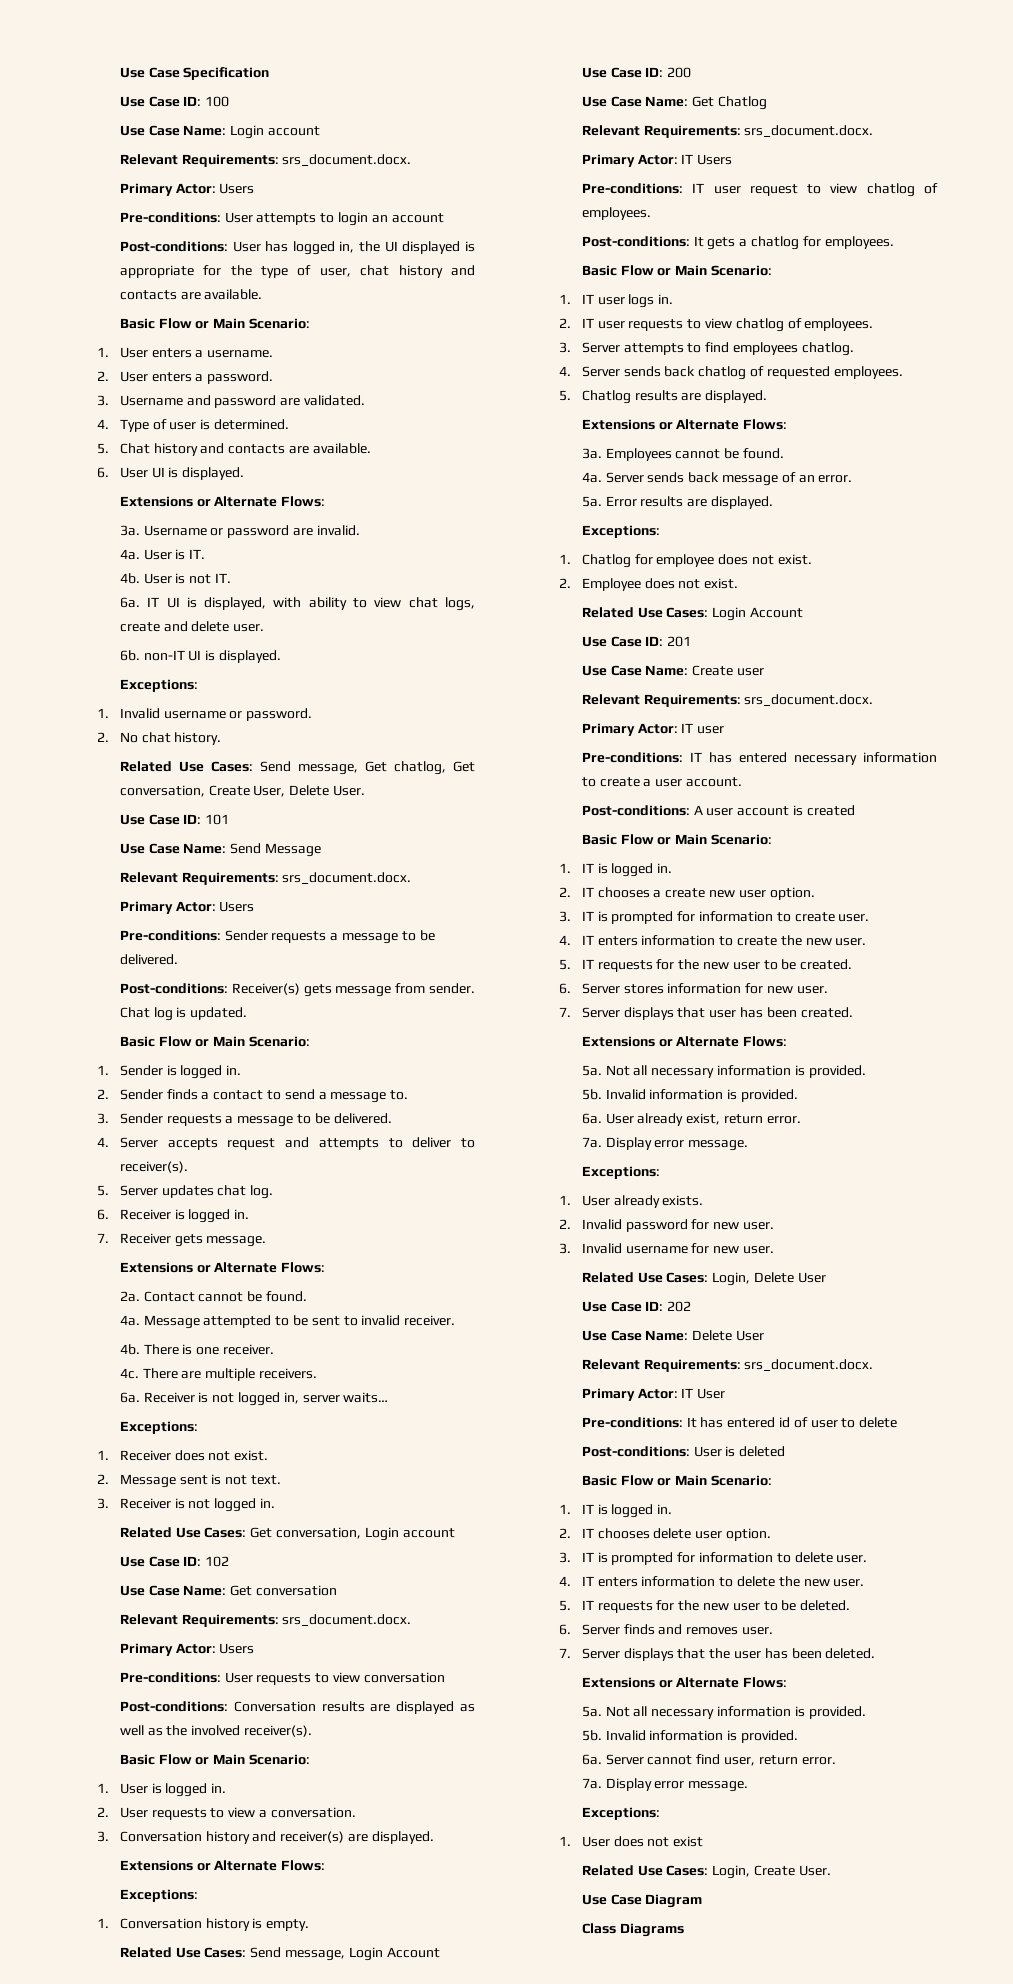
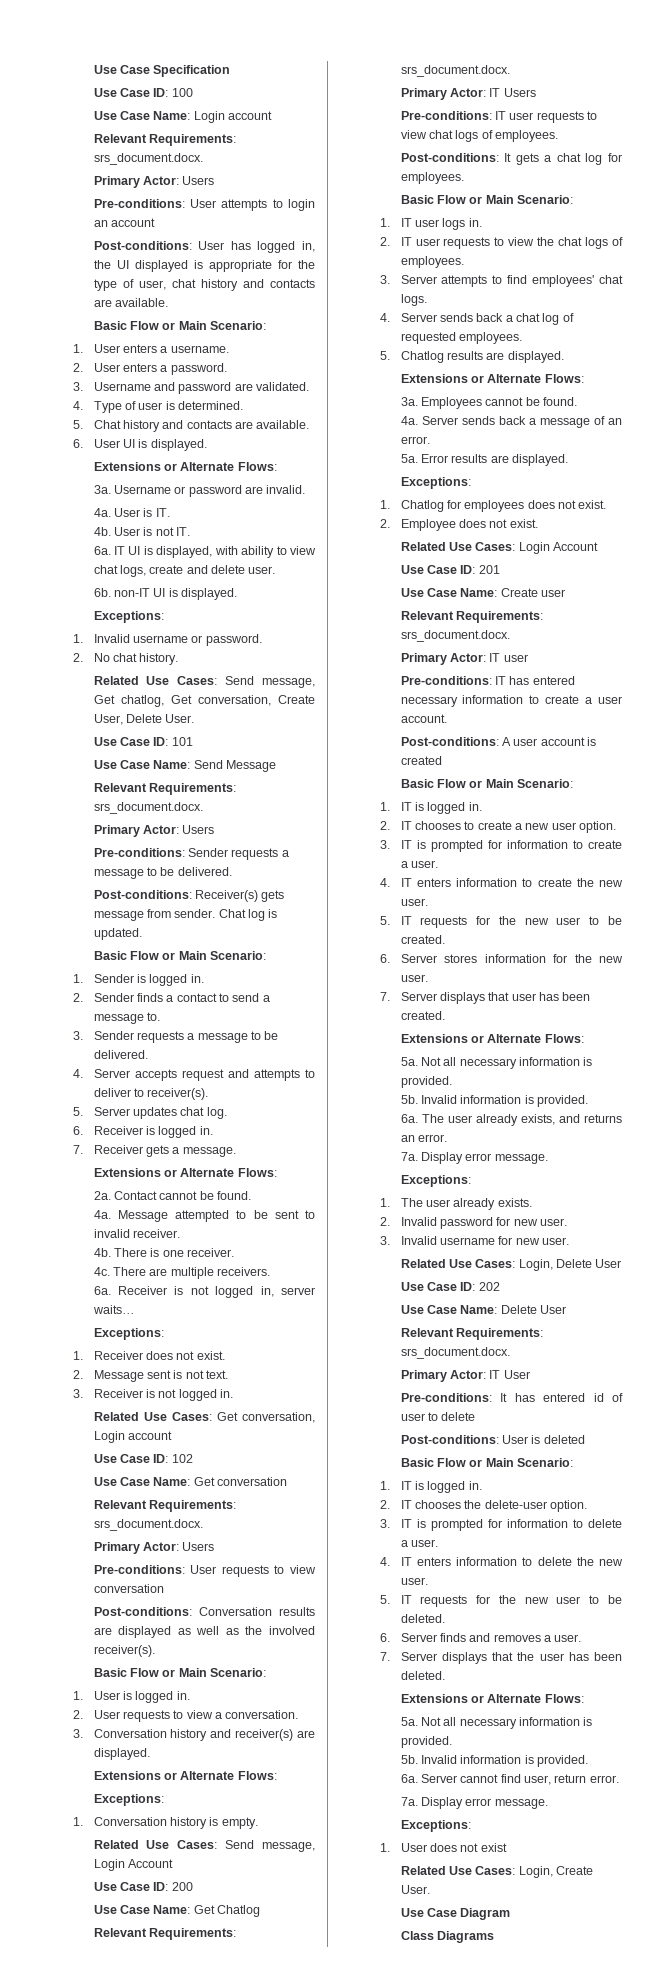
- 7. Receiver gets message.
+ 7. Receiver gets a message.
- Pre-conditions: IT user request to view chatlog of employees.
+ Pre-conditions: IT user requests to view chat logs of employees.
- Post-conditions: It gets a chatlog for employees.
+ Post-conditions: It gets a chat log for employees.
- 2. IT user requests to view chatlog of employees.
+ 2. IT user requests to view the chat logs of employees.
- 3. Server attempts to find employees chatlog.
+ 3. Server attempts to find employees' chat logs.
- 4. Server sends back chatlog of requested employees.
+ 4. Server sends back a chat log of requested employees.
- Server sends back message of an error.
+ Server sends back a message of an error.
- 1. Chatlog for employee does not exist.
+ 1. Chatlog for employees does not exist.
- 2. IT chooses a create new user option.
+ 2. IT chooses to create a new user option.
- 3. IT is prompted for information to create user.
+ 3. IT is prompted for information to create a user.
- 6. Server stores information for new user.
+ 6. Server stores information for the new user.
- User already exist, return error.
+ The user already exists, and returns an error.
  7a. Display error message.
  Exceptions:
- 1. User already exists.
+ 1. The user already exists.
- 2. IT chooses delete user option.
+ 2. IT chooses the delete-user option.
- 3. IT is prompted for information to delete user.
+ 3. IT is prompted for information to delete a user.
- 6. Server finds and removes user.
+ 6. Server finds and removes a user.

